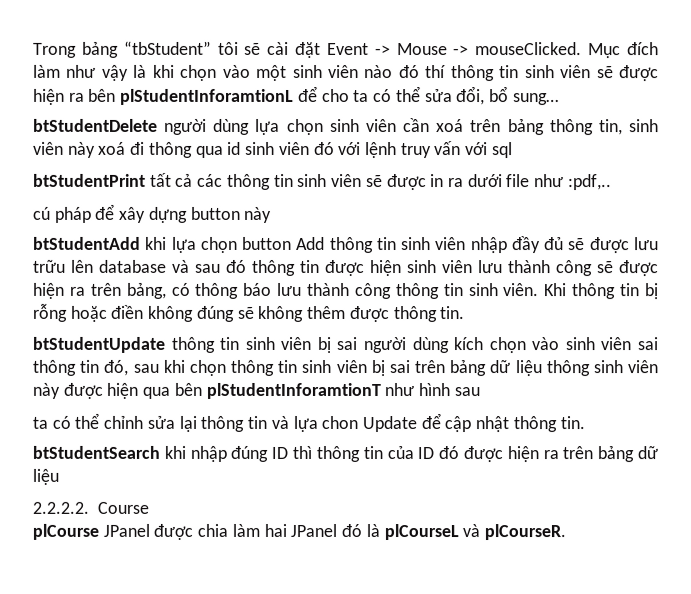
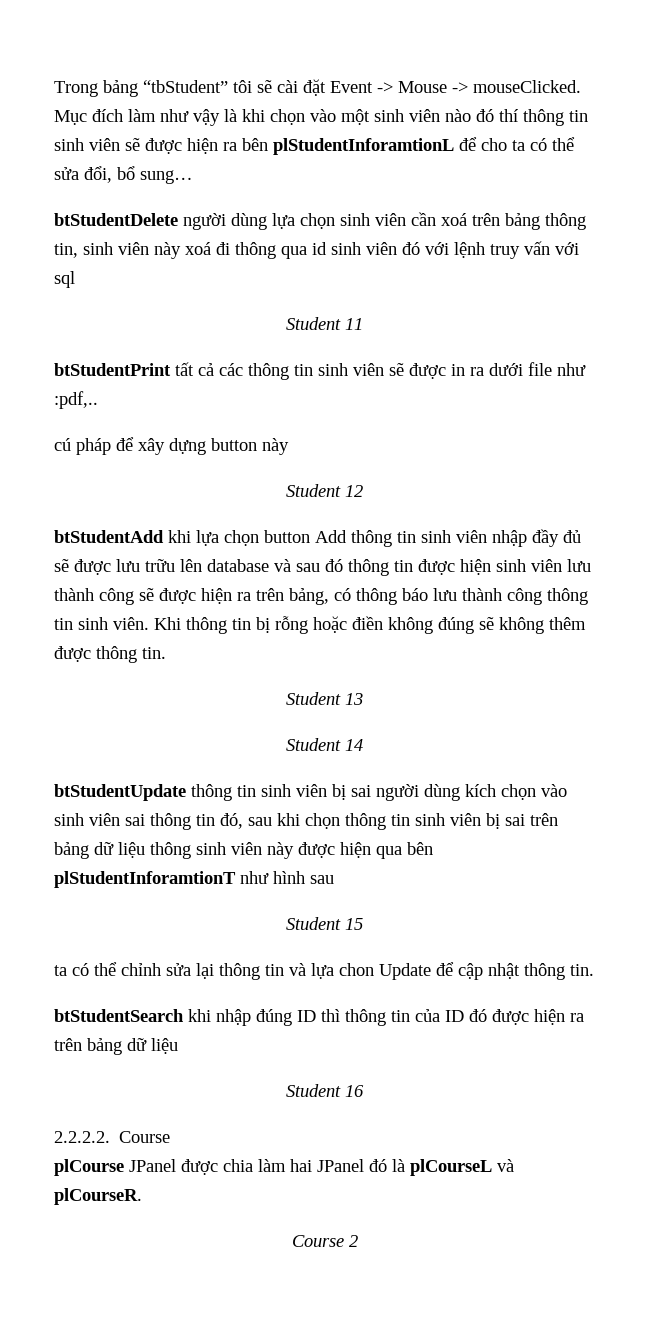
+ Student 11
+ Student 12
+ Student 13
+ Student 14
+ Student 15
+ Student 16
+ Course 2

